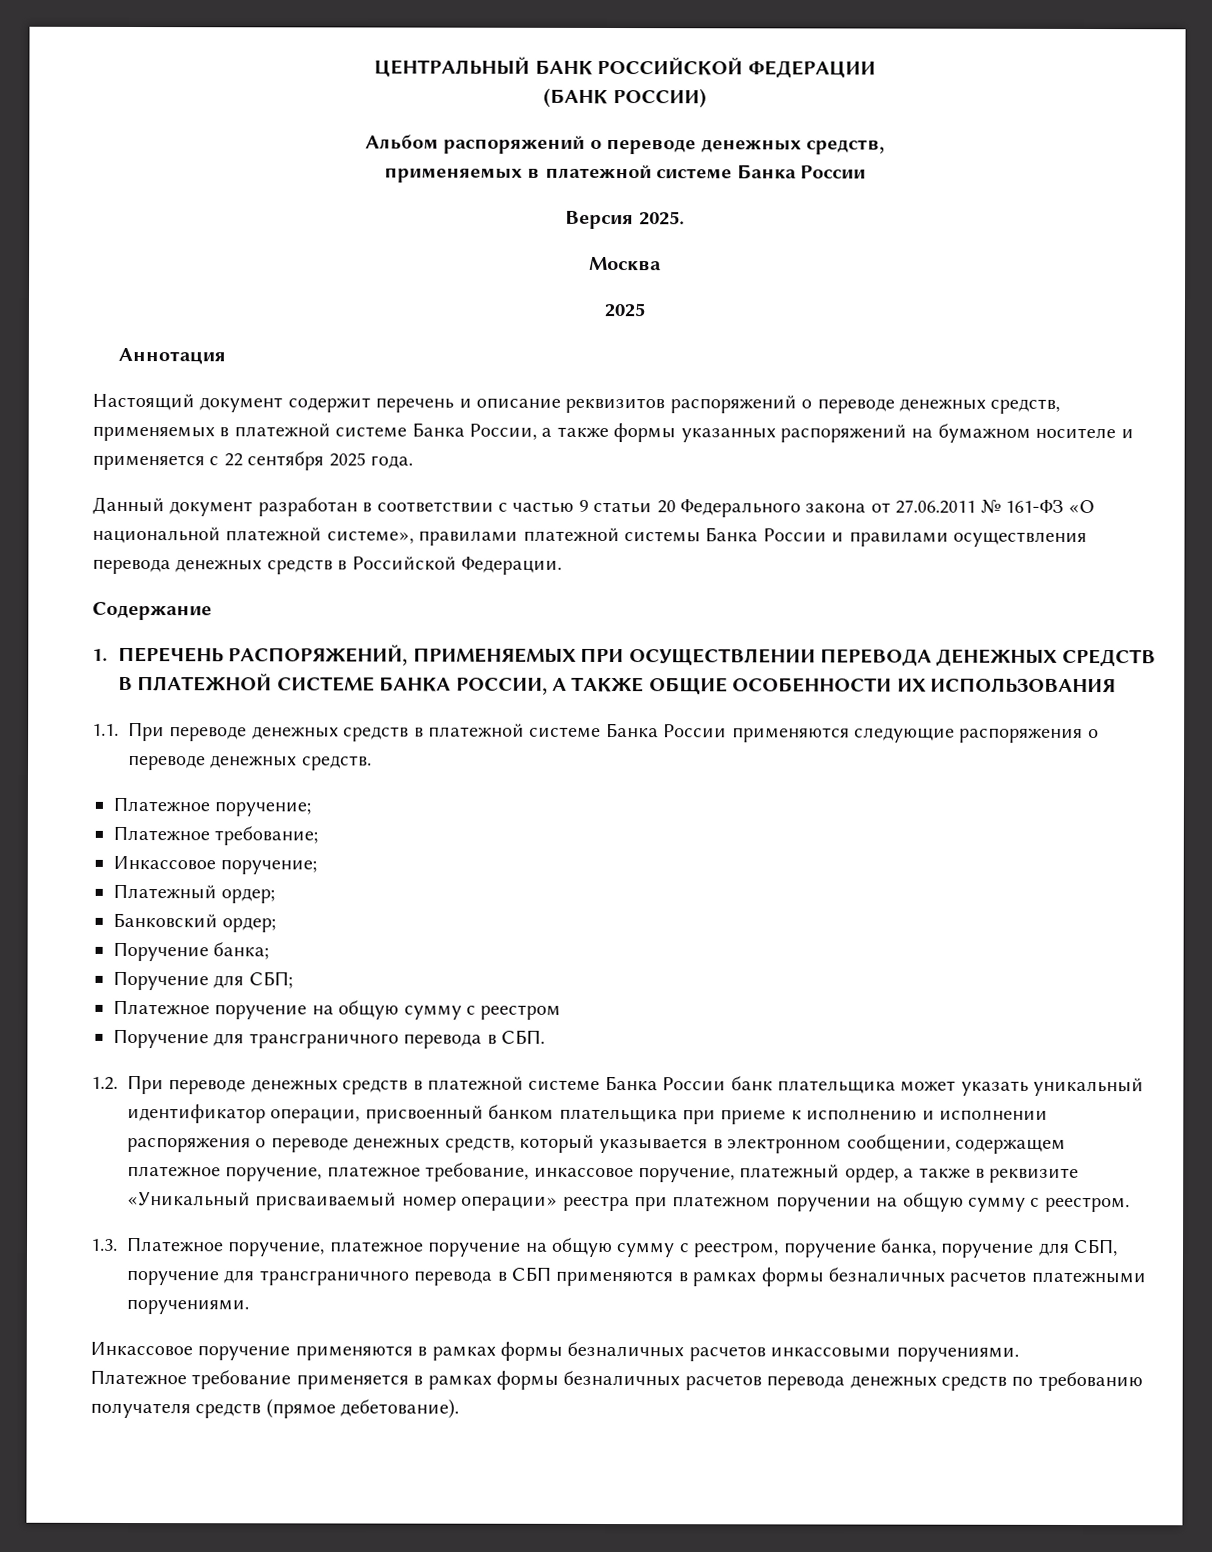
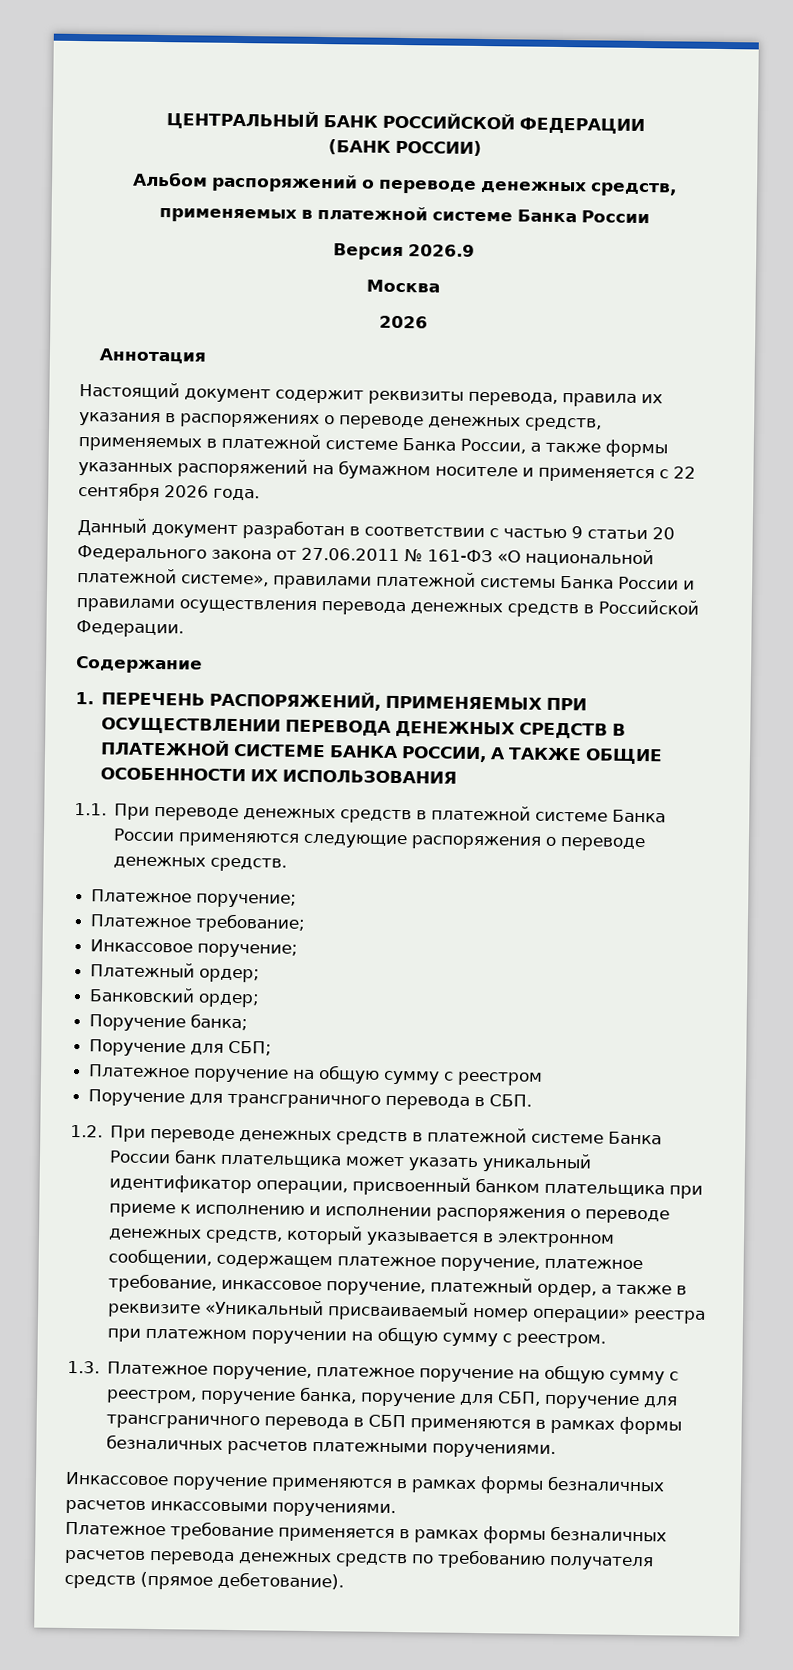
- Версия 2025.
+ Версия 2026.9
  Москва
- 2025
+ 2026
- Настоящий документ содержит перечень и описание реквизитов распоряжений о переводе денежных средств, применяемых в платежной системе Банка России, а также формы указанных распоряжений на бумажном носителе и применяется с 22 сентября 2025 года.
+ Настоящий документ содержит реквизиты перевода, правила их указания в распоряжениях о переводе денежных средств, применяемых в платежной системе Банка России, а также формы указанных распоряжений на бумажном носителе и применяется с 22 сентября 2026 года.

